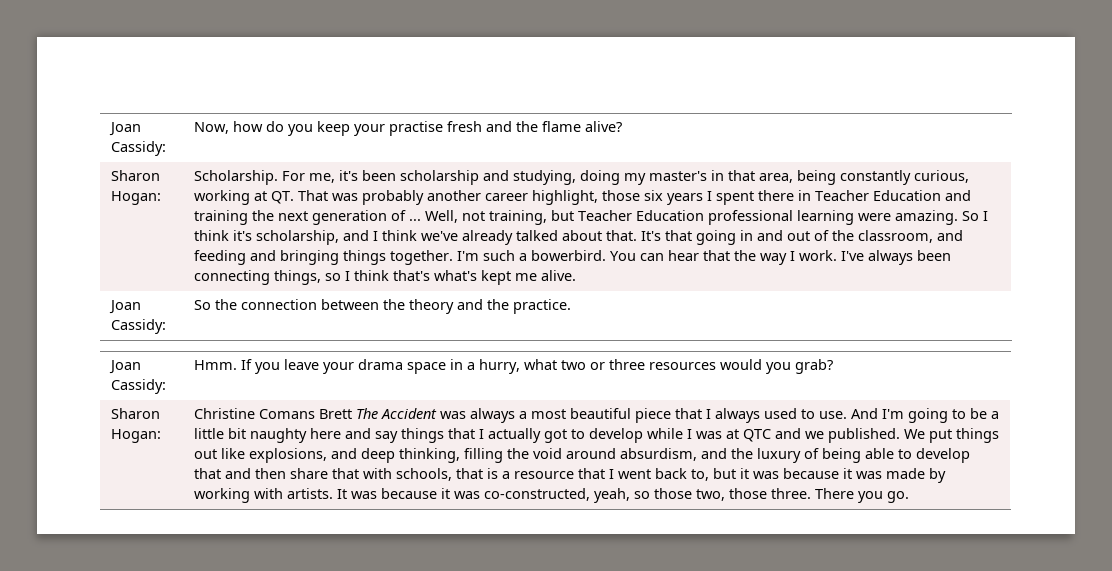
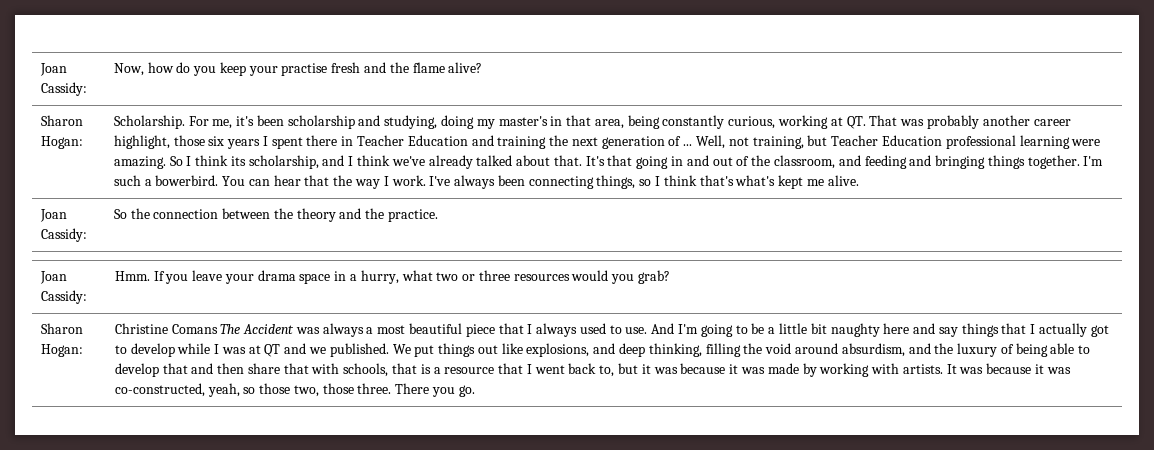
- So I think it's scholarship, and I think we've already talked about that.
+ So I think its scholarship, and I think we've already talked about that.
- Christine Comans Brett The Accident was always a most beautiful piece that I always used to use.
+ Christine Comans The Accident was always a most beautiful piece that I always used to use.
- And I'm going to be a little bit naughty here and say things that I actually got to develop while I was at QTC and we published.
+ And I'm going to be a little bit naughty here and say things that I actually got to develop while I was at QT and we published.

